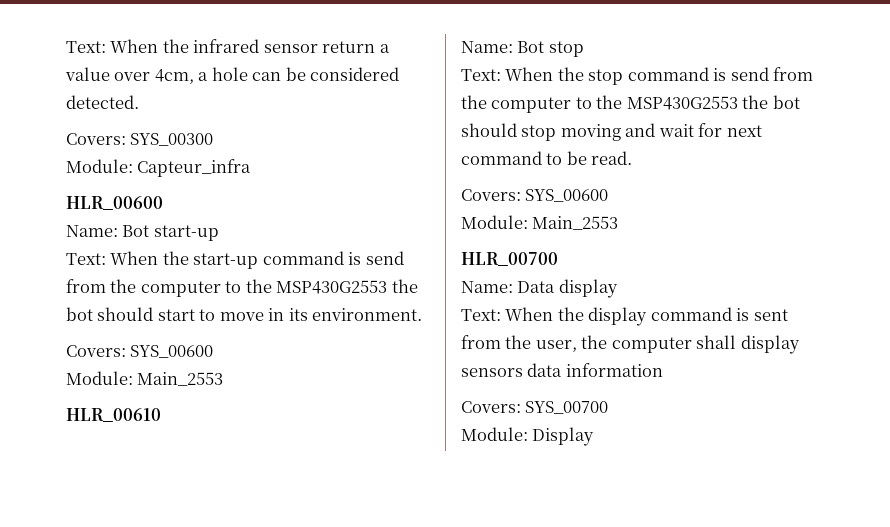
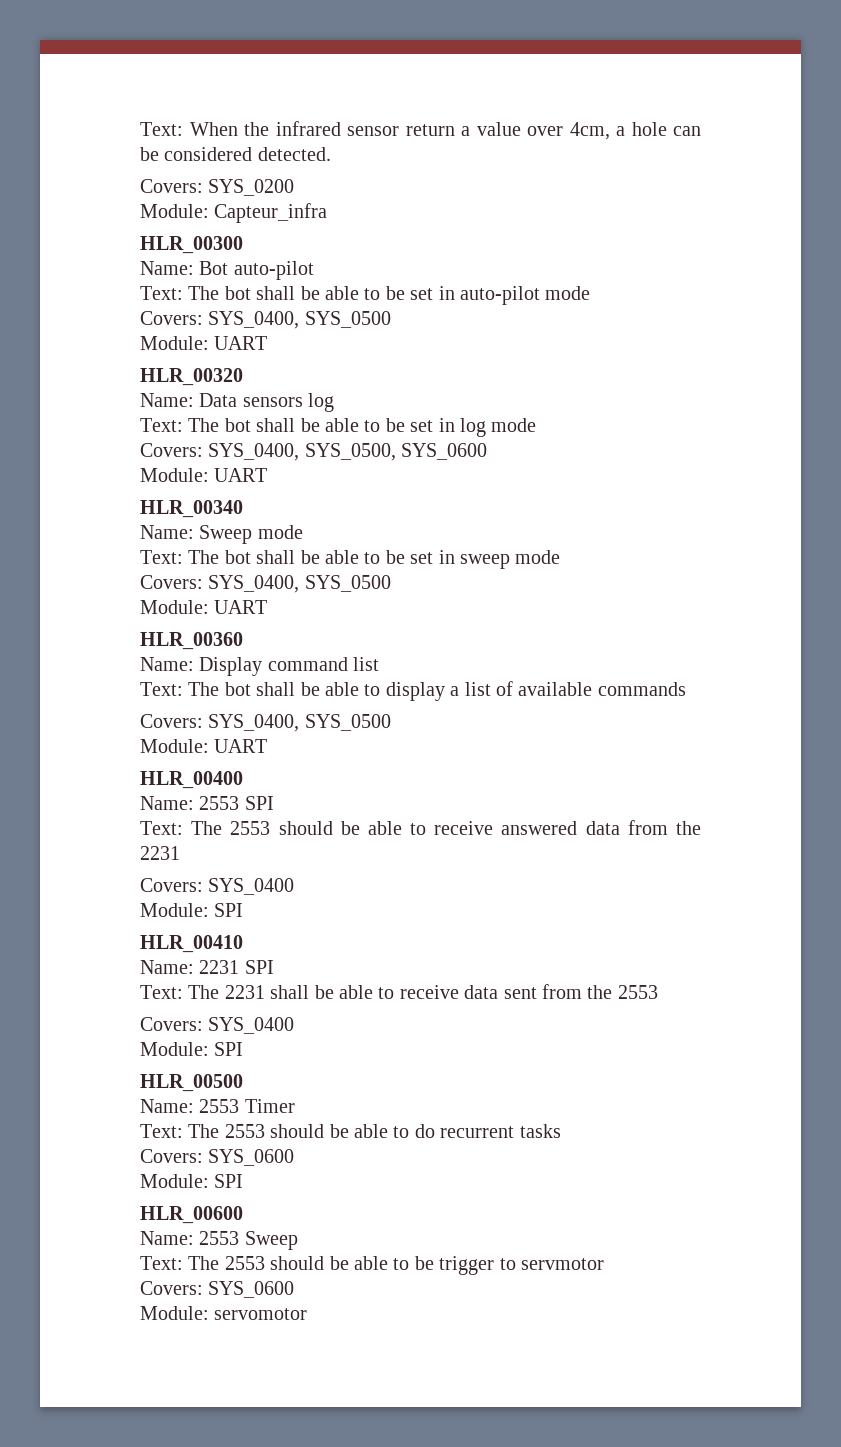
- Covers: SYS_00300
+ Covers: SYS_0200
+ HLR_00300
+ Name: Bot auto-pilot
+ Text: The bot shall be able to be set in auto-pilot mode
+ Covers: SYS_0400, SYS_0500
+ Module: UART
+ HLR_00320
+ Name: Data sensors log
+ Text: The bot shall be able to be set in log mode
+ Covers: SYS_0400, SYS_0500, SYS_0600
+ Module: UART
+ HLR_00340
+ Name: Sweep mode
+ Text: The bot shall be able to be set in sweep mode
+ Covers: SYS_0400, SYS_0500
+ Module: UART
+ HLR_00360
+ Name: Display command list
+ Text: The bot shall be able to display a list of available commands
+ Covers: SYS_0400, SYS_0500
+ Module: UART
+ HLR_00400
+ Name: 2553 SPI
+ Text: The 2553 should be able to receive answered data from the 2231
+ Covers: SYS_0400
+ Module: SPI
+ HLR_00410
+ Name: 2231 SPI
+ Text: The 2231 shall be able to receive data sent from the 2553
+ Covers: SYS_0400
+ Module: SPI
+ HLR_00500
+ Name: 2553 Timer
+ Text: The 2553 should be able to do recurrent tasks
+ Covers: SYS_0600
+ Module: SPI
- Name: Bot start-up
- Text: When the start-up command is send from the computer to the MSP430G2553 the bot should start to move in its environment.
- Covers: SYS_00600
- Module: Main_2553
- HLR_00610
- Name: Bot stop
- Text: When the stop command is send from the computer to the MSP430G2553 the bot should stop moving and wait for next command to be read.
- Covers: SYS_00600
- Module: Main_2553
- HLR_00700
- Name: Data display
- Text: When the display command is sent from the user, the computer shall display sensors data information
- Covers: SYS_00700
- Module: Display
+ Name: 2553 Sweep
+ Text: The 2553 should be able to be trigger to servmotor
+ Covers: SYS_0600
+ Module: servomotor

